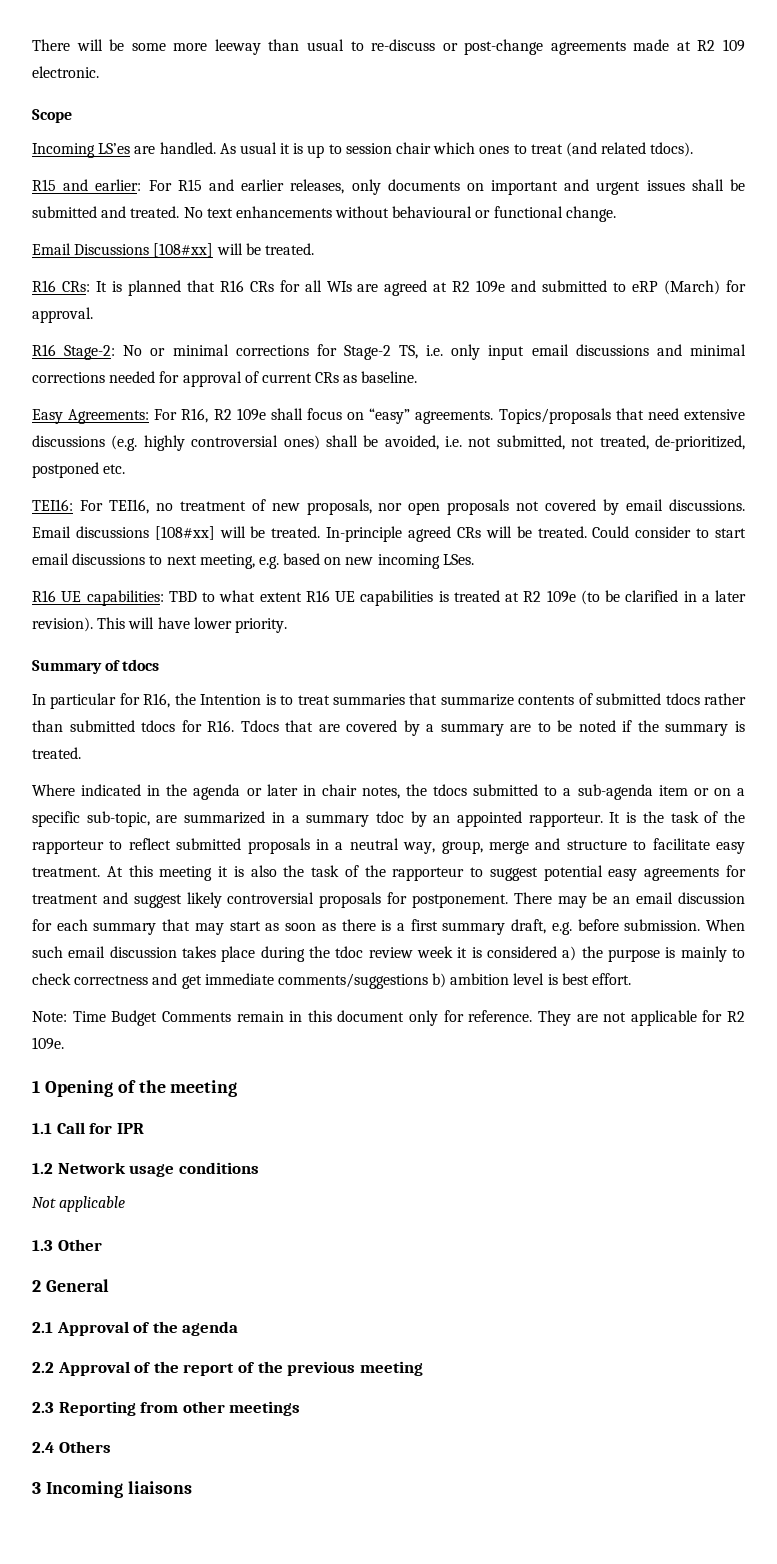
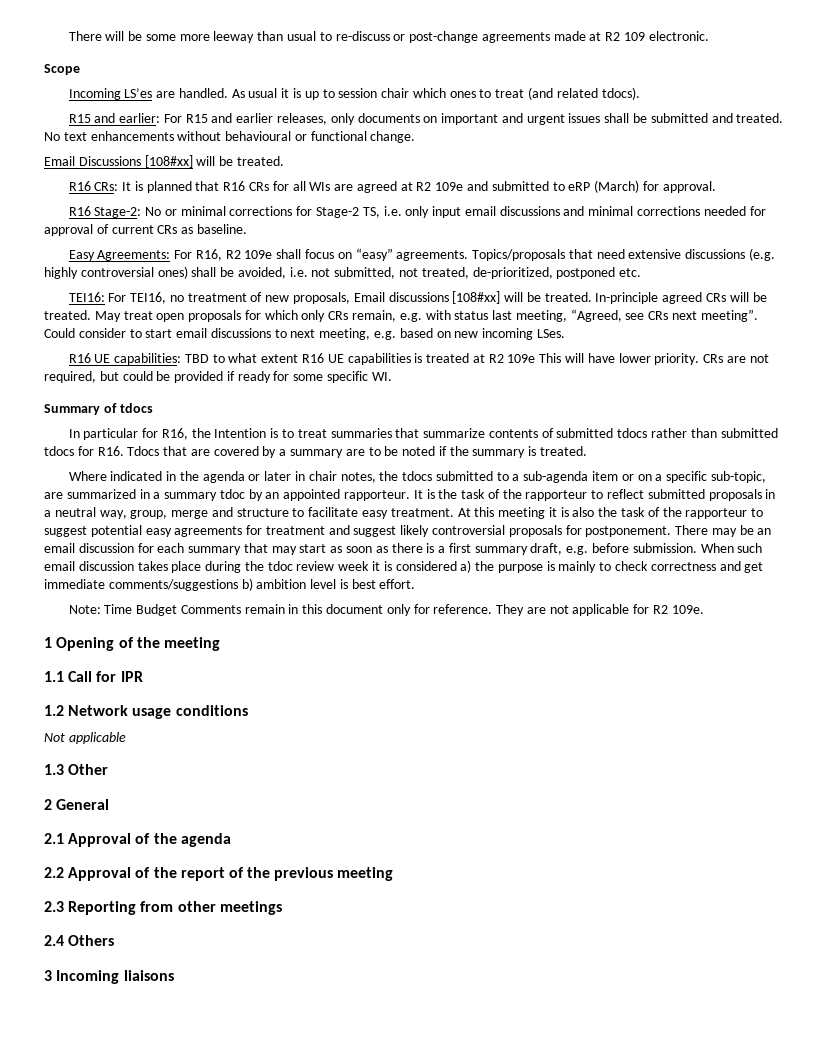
- TEI16: For TEI16, no treatment of new proposals, nor open proposals not covered by email discussions. Email discussions [108#xx] will be treated.
+ TEI16: For TEI16, no treatment of new proposals, Email discussions [108#xx] will be treated.
+ May treat open proposals for which only CRs remain, e.g. with status last meeting, “Agreed, see CRs next meeting”.
- R16 UE capabilities: TBD to what extent R16 UE capabilities is treated at R2 109e (to be clarified in a later revision). This will have lower priority.
+ R16 UE capabilities: TBD to what extent R16 UE capabilities is treated at R2 109e This will have lower priority. CRs are not required, but could be provided if ready for some specific WI.

